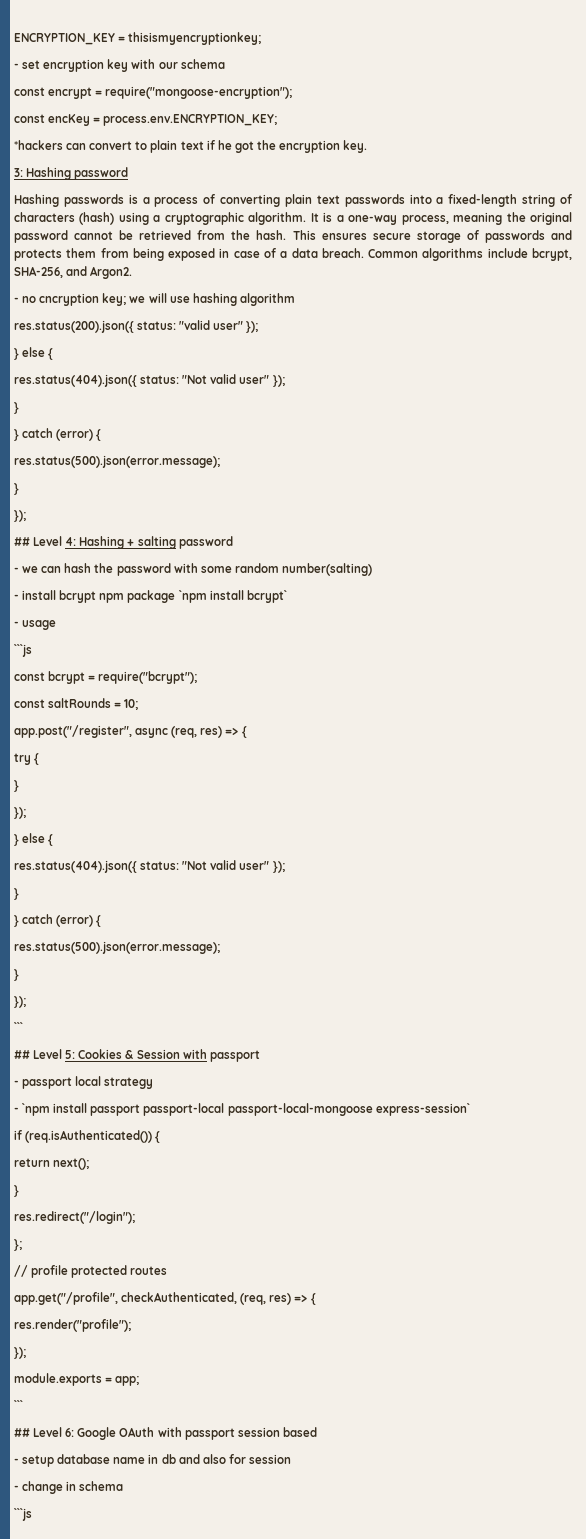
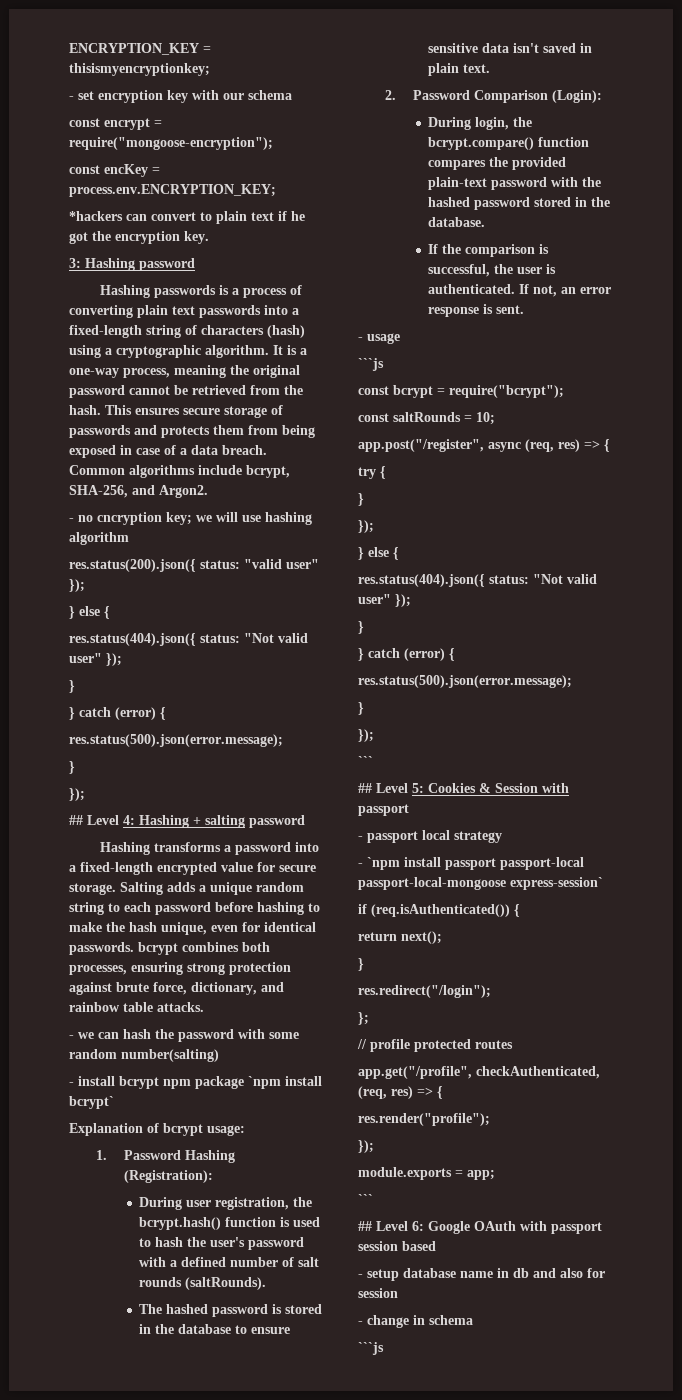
+ Hashing transforms a password into a fixed-length encrypted value for secure storage. Salting adds a unique random string to each password before hashing to make the hash unique, even for identical passwords. bcrypt combines both processes, ensuring strong protection against brute force, dictionary, and rainbow table attacks.
+ Explanation of bcrypt usage:
+ 1. Password Hashing (Registration):
+ During user registration, the bcrypt.hash() function is used to hash the user's password with a defined number of salt rounds (saltRounds).
+ The hashed password is stored in the database to ensure sensitive data isn't saved in plain text.
+ 2. Password Comparison (Login):
+ During login, the bcrypt.compare() function compares the provided plain-text password with the hashed password stored in the database.
+ If the comparison is successful, the user is authenticated. If not, an error response is sent.

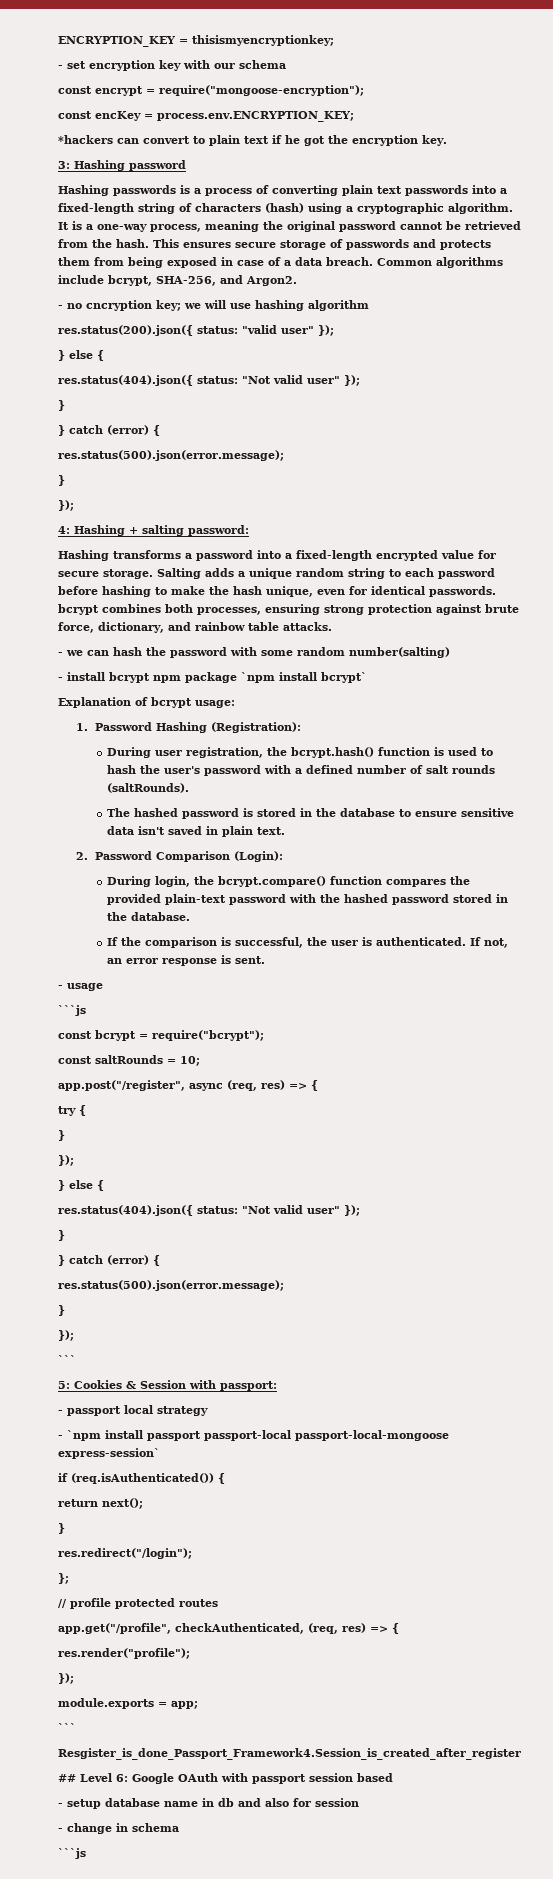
- ## Level 4: Hashing + salting password
+ 4: Hashing + salting password:
- ## Level 5: Cookies & Session with passport
+ 5: Cookies & Session with passport:
+ Resgister_is_done_Passport_Framework4.Session_is_created_after_register

